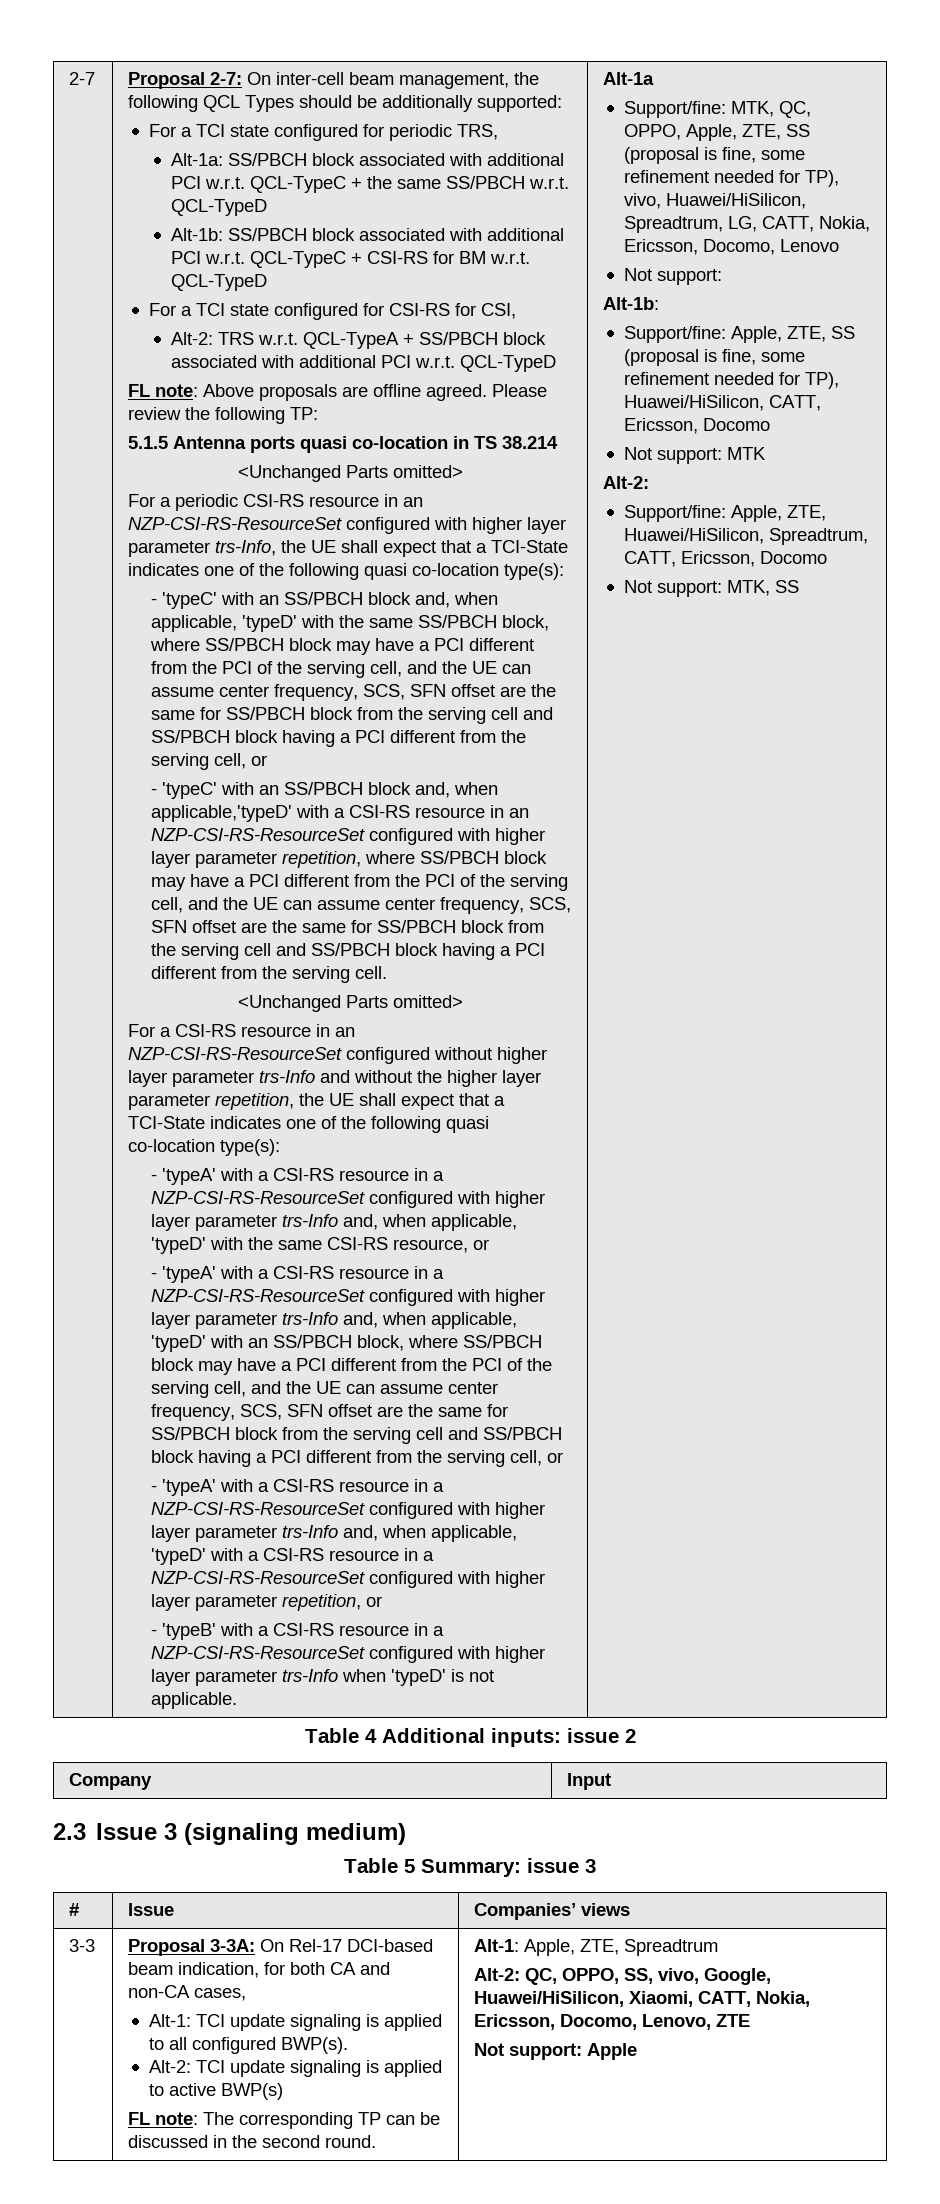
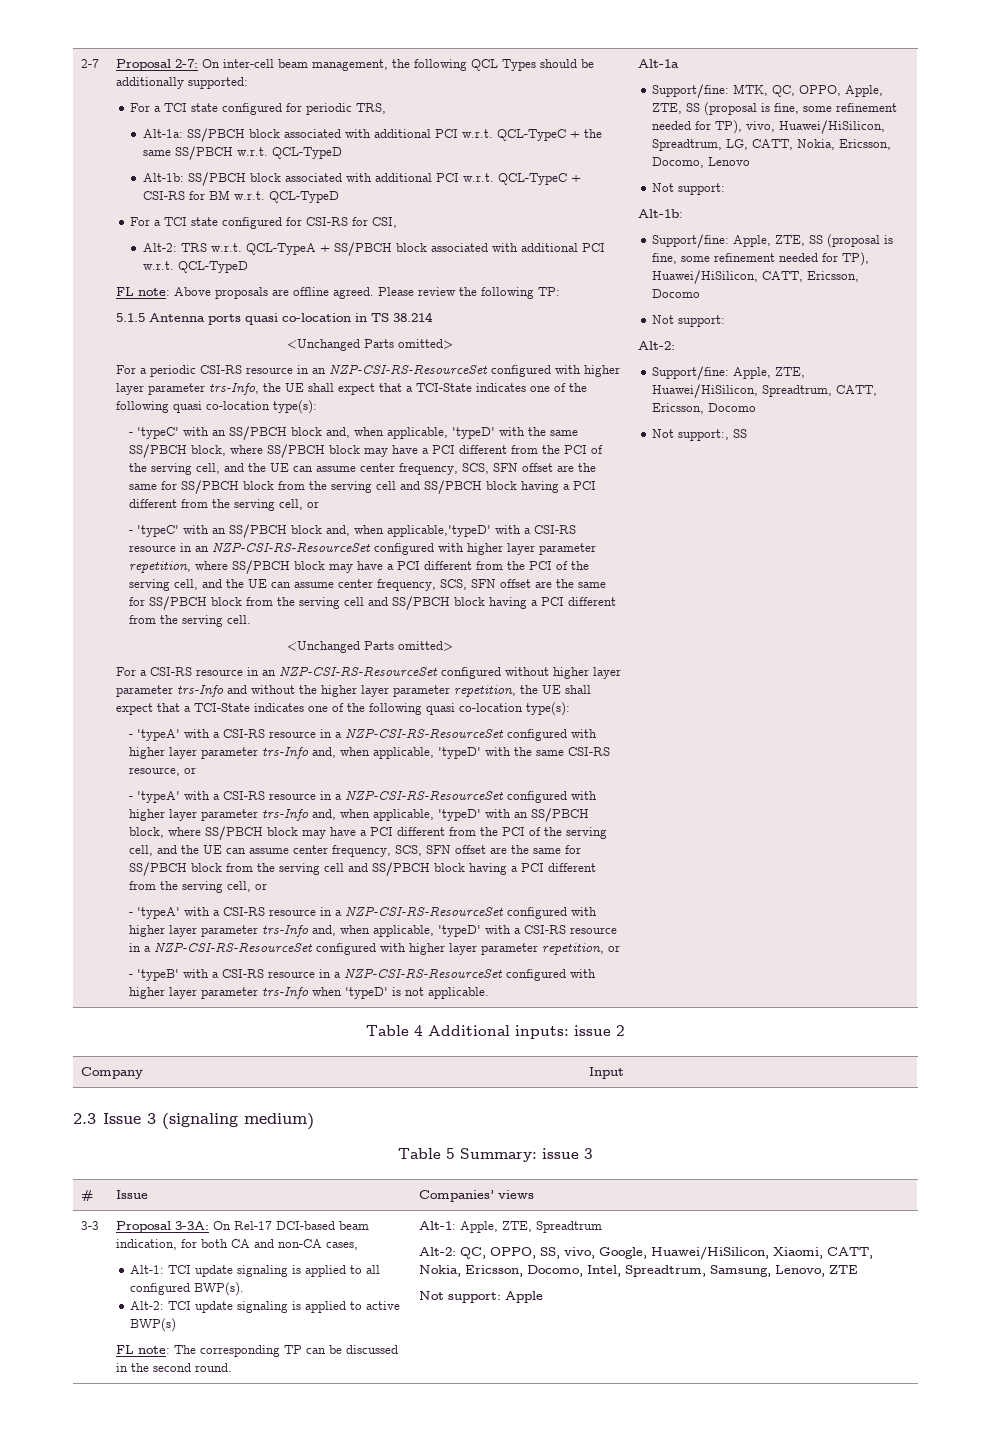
  Support/fine: Apple, ZTE, SS (proposal is fine, some refinement needed for TP), Huawei/HiSilicon, CATT, Ericsson, Docomo
- Not support: MTK
+ Not support:
- Not support: MTK, SS
+ Not support:, SS
- Alt-2: QC, OPPO, SS, vivo, Google, Huawei/HiSilicon, Xiaomi, CATT, Nokia, Ericsson, Docomo, Lenovo, ZTE
+ Alt-2: QC, OPPO, SS, vivo, Google, Huawei/HiSilicon, Xiaomi, CATT, Nokia, Ericsson, Docomo, Intel, Spreadtrum, Samsung, Lenovo, ZTE

